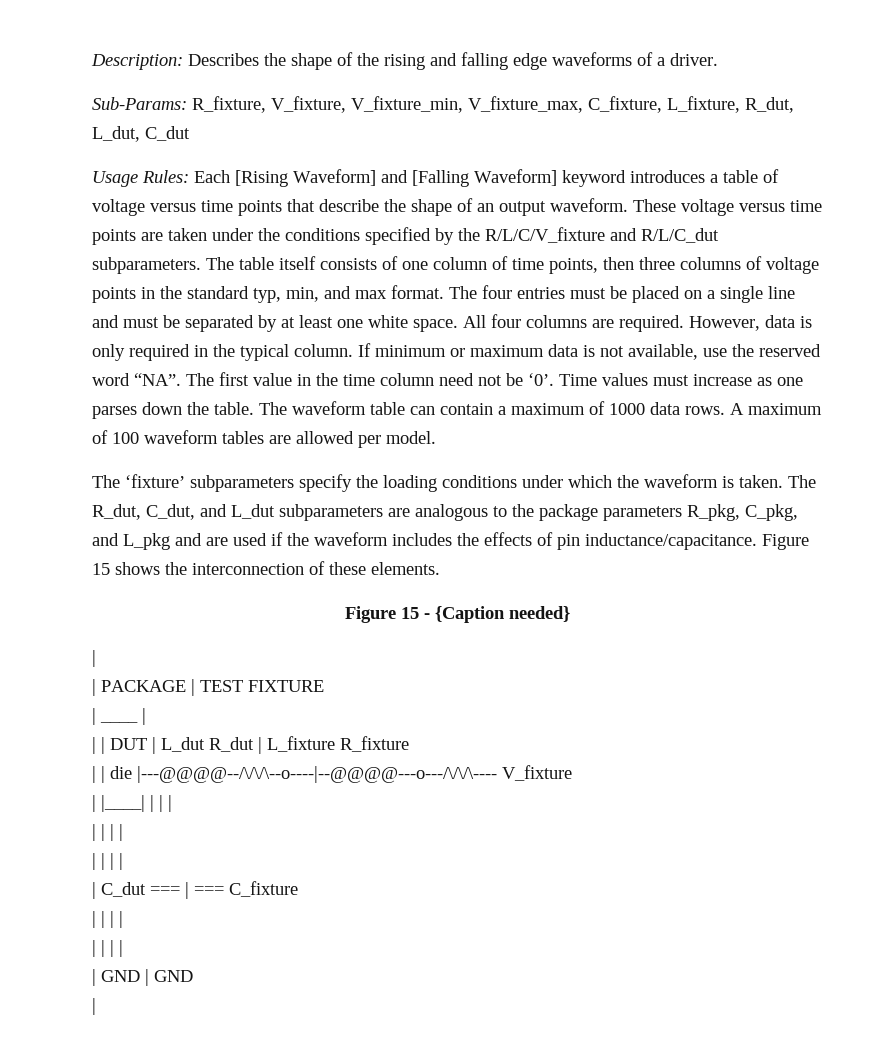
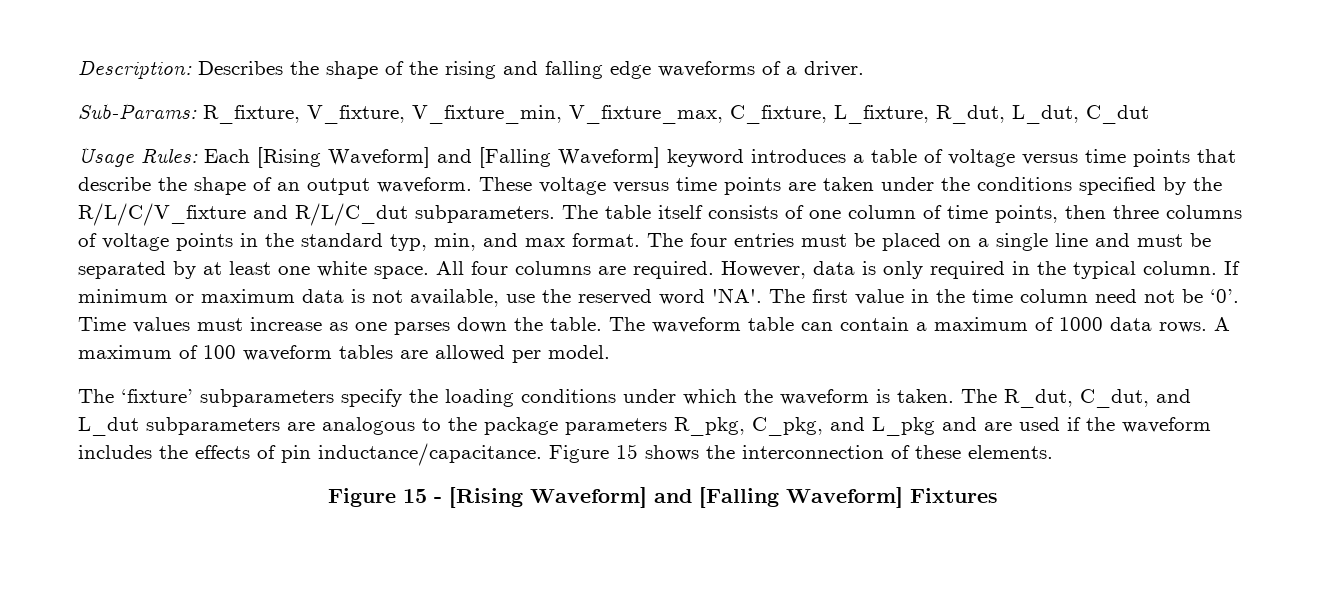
- If minimum or maximum data is not available, use the reserved word “NA”. The first value in the time column need not be ‘0’.
+ If minimum or maximum data is not available, use the reserved word 'NA'. The first value in the time column need not be ‘0’.
- Figure 15 - {Caption needed}
- |
- | PACKAGE | TEST FIXTURE
- | ____ |
- | | DUT | L_dut R_dut | L_fixture R_fixture
- | | die |---@@@@--/\/\/\--o----|--@@@@---o---/\/\/\---- V_fixture
- | |____| | | |
- | | | |
- | | | |
- | C_dut === | === C_fixture
- | | | |
- | | | |
- | GND | GND
- |
+ Figure 15 - [Rising Waveform] and [Falling Waveform] Fixtures

